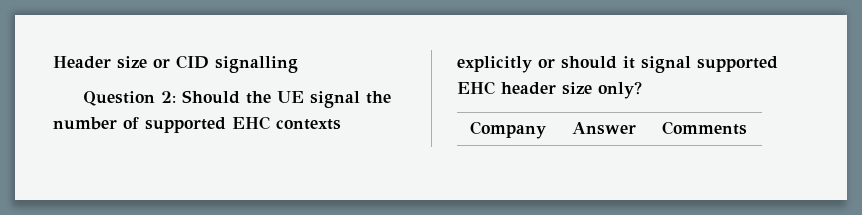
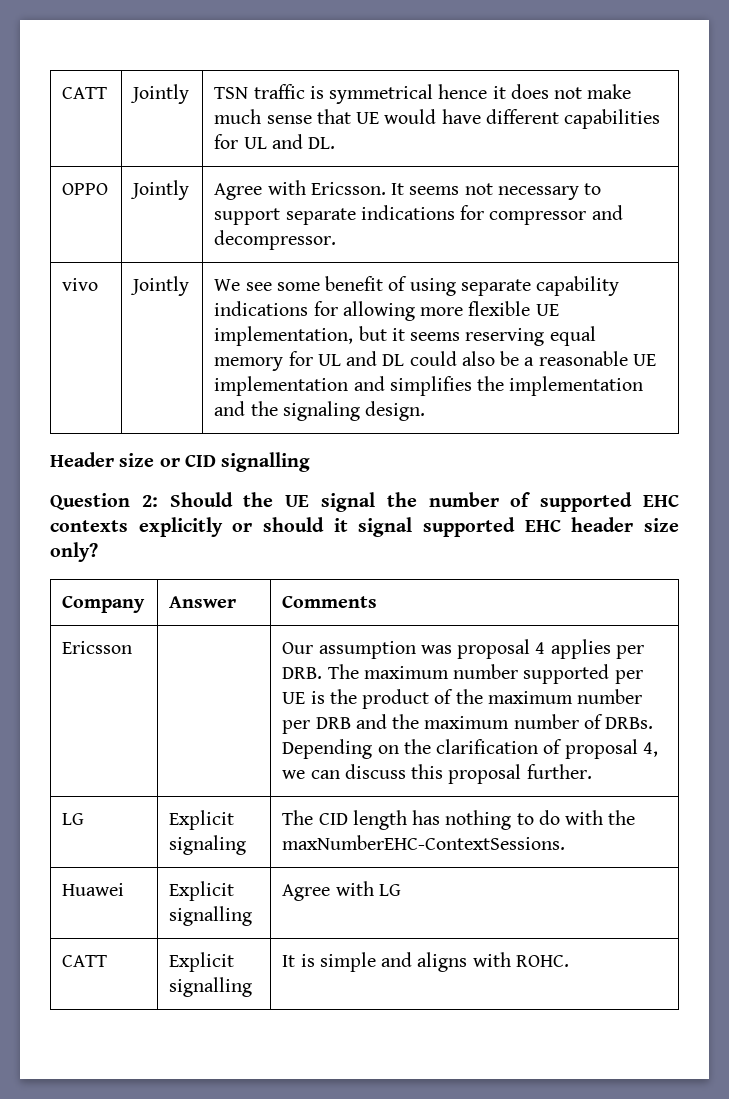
+ CATT | Jointly | TSN traffic is symmetrical hence it does not make much sense that UE would have different capabilities for UL and DL.
+ OPPO | Jointly | Agree with Ericsson. It seems not necessary to support separate indications for compressor and decompressor.
+ vivo | Jointly | We see some benefit of using separate capability indications for allowing more flexible UE implementation, but it seems reserving equal memory for UL and DL could also be a reasonable UE implementation and simplifies the implementation and the signaling design.
+ Ericsson | | Our assumption was proposal 4 applies per DRB. The maximum number supported per UE is the product of the maximum number per DRB and the maximum number of DRBs. Depending on the clarification of proposal 4, we can discuss this proposal further.
+ LG | Explicit signaling | The CID length has nothing to do with the maxNumberEHC-ContextSessions.
+ Huawei | Explicit signalling | Agree with LG
+ CATT | Explicit signalling | It is simple and aligns with ROHC.

